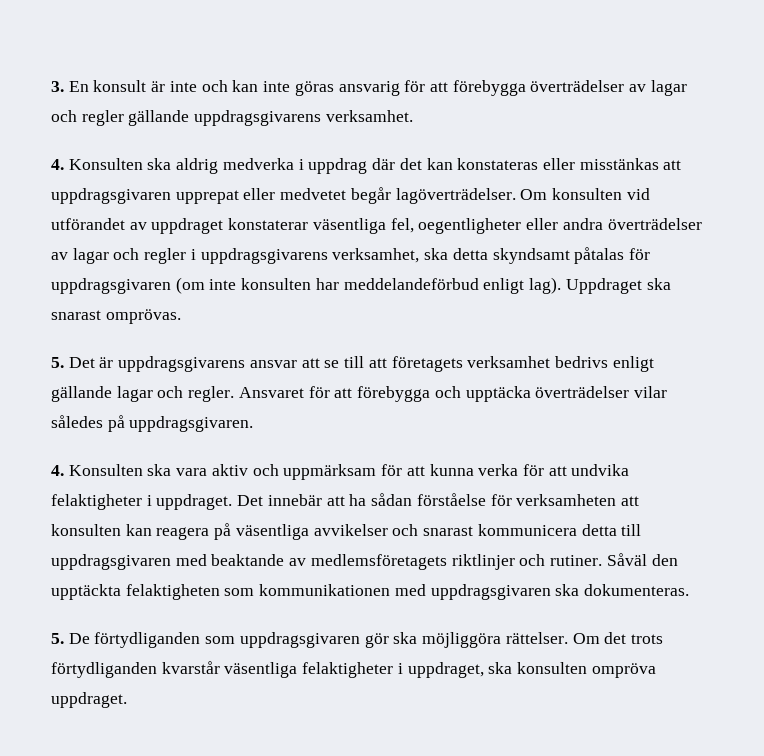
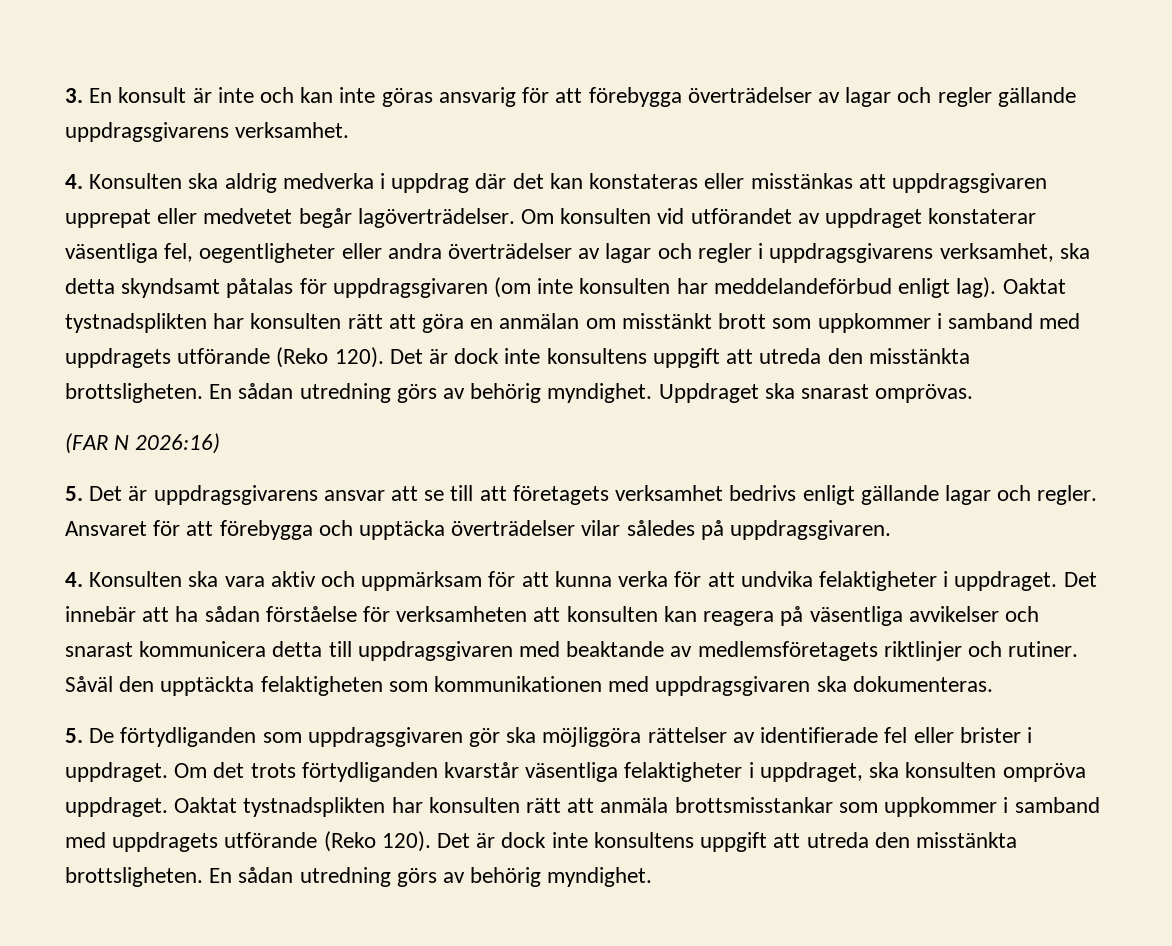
+ Oaktat tystnadsplikten har konsulten rätt att göra en anmälan om misstänkt brott som uppkommer i samband med uppdragets utförande (Reko 120). Det är dock inte konsultens uppgift att utreda den misstänkta brottsligheten. En sådan utredning görs av behörig myndighet.
+ (FAR N 2026:16)
- 5. De förtydliganden som uppdragsgivaren gör ska möjliggöra rättelser.
+ 5. De förtydliganden som uppdragsgivaren gör ska möjliggöra rättelser av identifierade fel eller brister i uppdraget.
+ Oaktat tystnadsplikten har konsulten rätt att anmäla brottsmisstankar som uppkommer i samband med uppdragets utförande (Reko 120). Det är dock inte konsultens uppgift att utreda den misstänkta brottsligheten. En sådan utredning görs av behörig myndighet.

